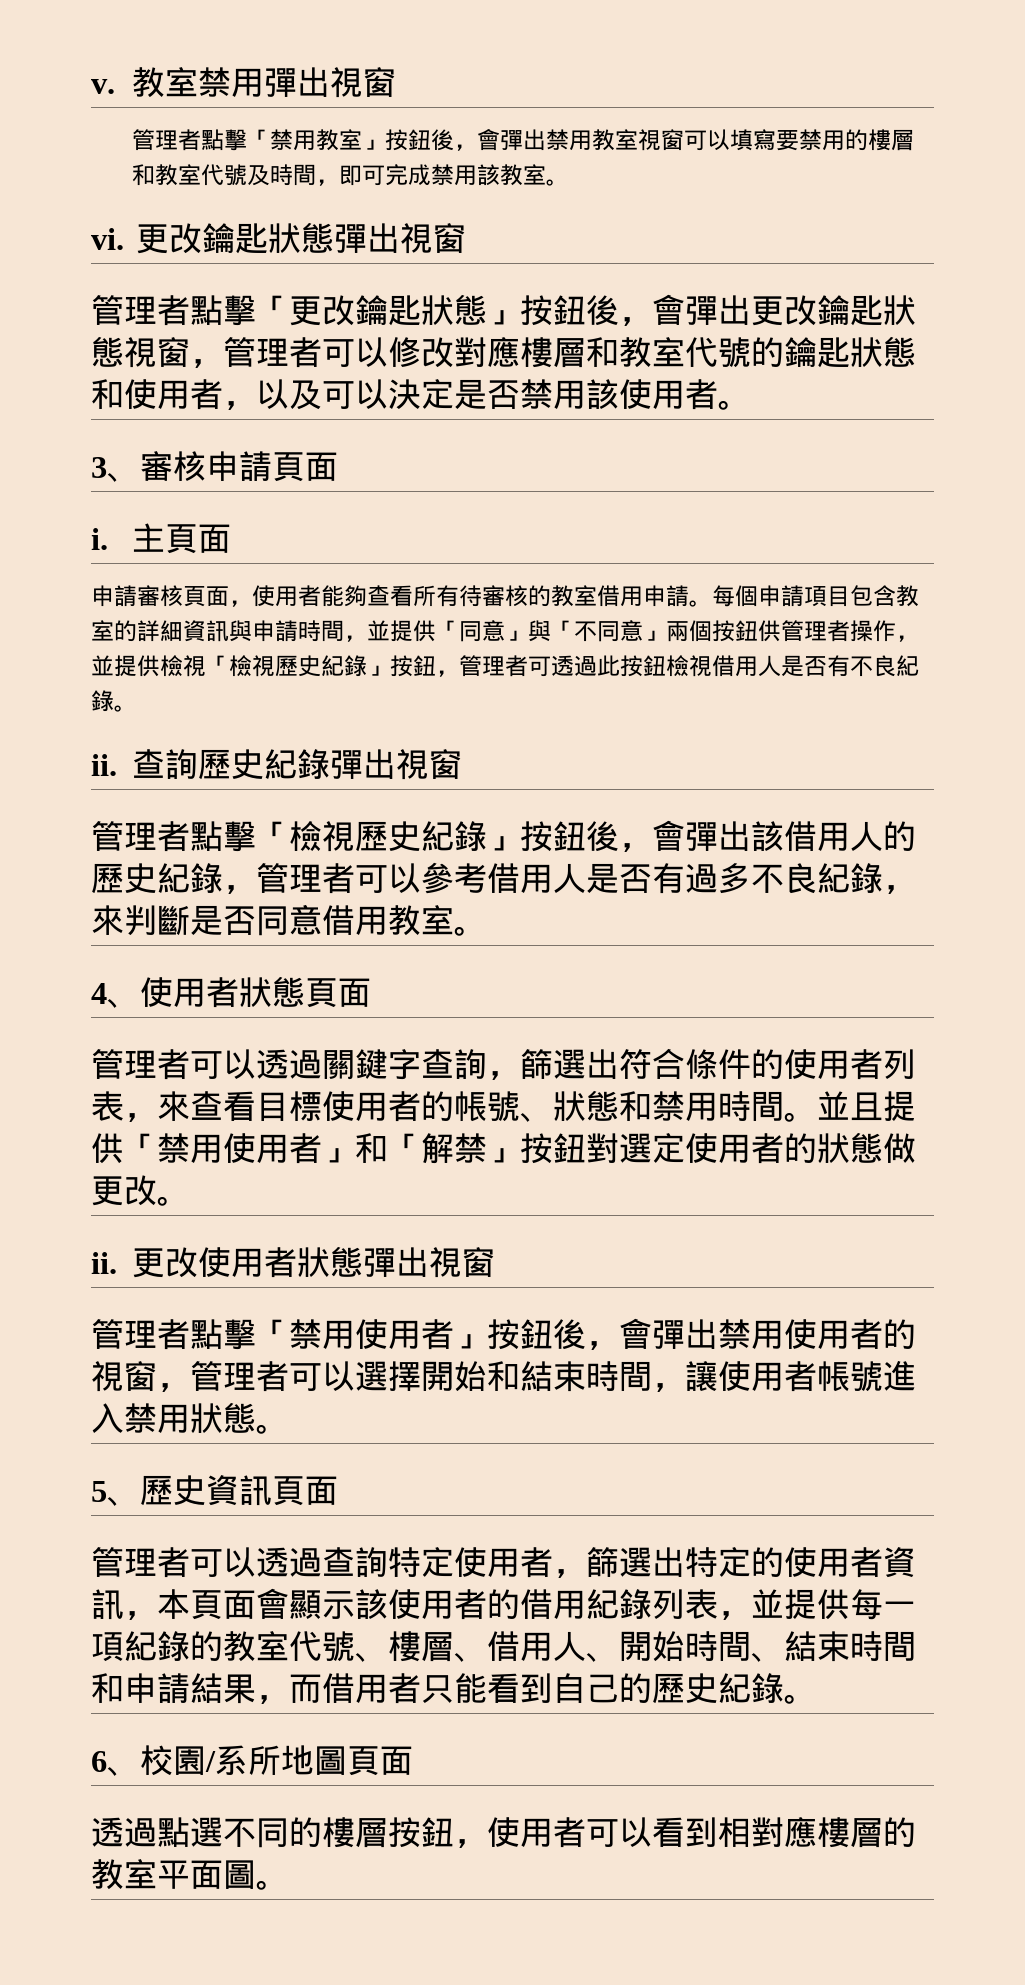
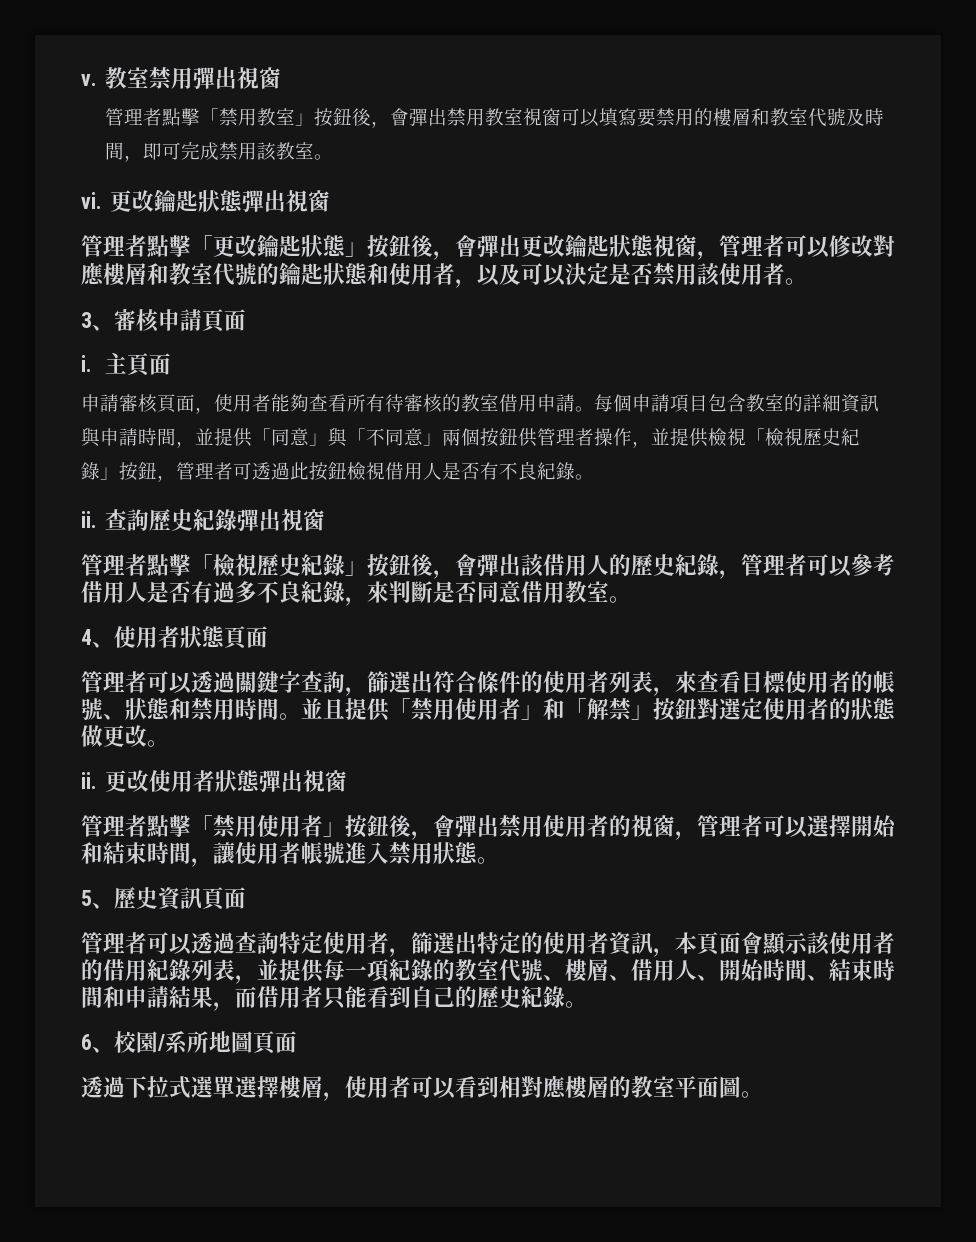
- 透過點選不同的樓層按鈕，使用者可以看到相對應樓層的教室平面圖。
+ 透過下拉式選單選擇樓層，使用者可以看到相對應樓層的教室平面圖。

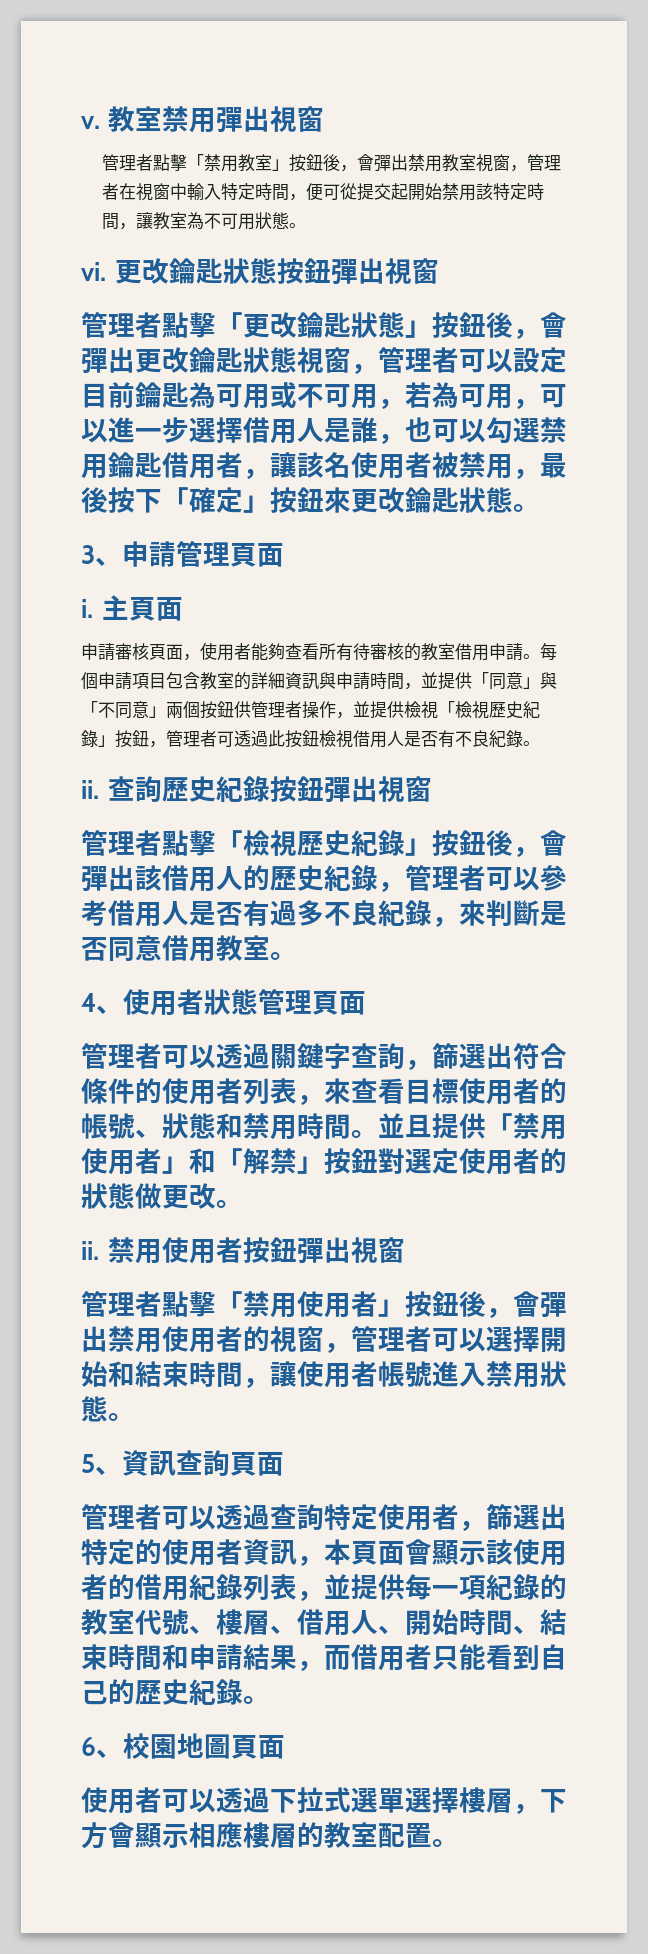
- 管理者點擊「禁用教室」按鈕後，會彈出禁用教室視窗可以填寫要禁用的樓層和教室代號及時間，即可完成禁用該教室。
+ 管理者點擊「禁用教室」按鈕後，會彈出禁用教室視窗，管理者在視窗中輸入特定時間，便可從提交起開始禁用該特定時間，讓教室為不可用狀態。
- 更改鑰匙狀態彈出視窗
+ 更改鑰匙狀態按鈕彈出視窗
- 管理者點擊「更改鑰匙狀態」按鈕後，會彈出更改鑰匙狀態視窗，管理者可以修改對應樓層和教室代號的鑰匙狀態和使用者，以及可以決定是否禁用該使用者。
+ 管理者點擊「更改鑰匙狀態」按鈕後，會彈出更改鑰匙狀態視窗，管理者可以設定目前鑰匙為可用或不可用，若為可用，可以進一步選擇借用人是誰，也可以勾選禁用鑰匙借用者，讓該名使用者被禁用，最後按下「確定」按鈕來更改鑰匙狀態。
- 3、審核申請頁面
+ 3、申請管理頁面
- 查詢歷史紀錄彈出視窗
+ 查詢歷史紀錄按鈕彈出視窗
- 4、使用者狀態頁面
+ 4、使用者狀態管理頁面
- 更改使用者狀態彈出視窗
+ 禁用使用者按鈕彈出視窗
- 5、歷史資訊頁面
+ 5、資訊查詢頁面
- 6、校園/系所地圖頁面
+ 6、校園地圖頁面
- 透過下拉式選單選擇樓層，使用者可以看到相對應樓層的教室平面圖。
+ 使用者可以透過下拉式選單選擇樓層，下方會顯示相應樓層的教室配置。

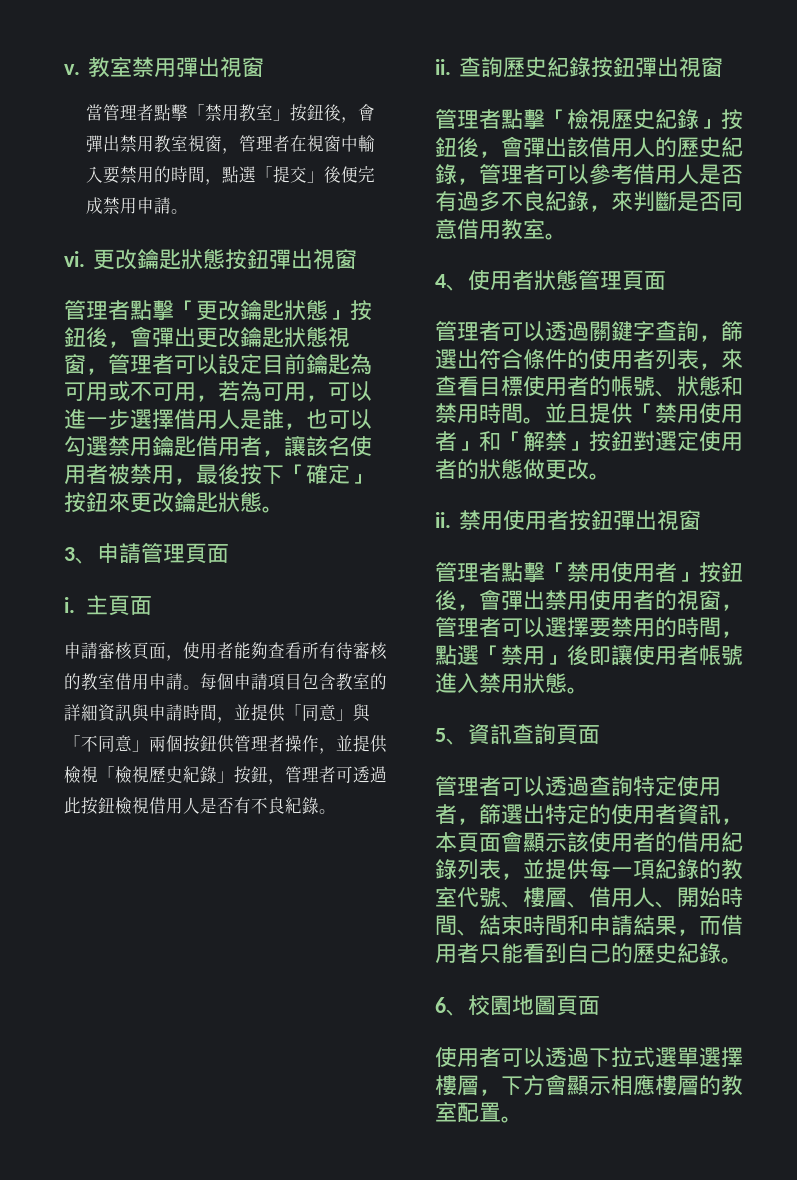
- 管理者點擊「禁用教室」按鈕後，會彈出禁用教室視窗，管理者在視窗中輸入特定時間，便可從提交起開始禁用該特定時間，讓教室為不可用狀態。
+ 當管理者點擊「禁用教室」按鈕後，會彈出禁用教室視窗，管理者在視窗中輸入要禁用的時間，點選「提交」後便完成禁用申請。
- 管理者點擊「禁用使用者」按鈕後，會彈出禁用使用者的視窗，管理者可以選擇開始和結束時間，讓使用者帳號進入禁用狀態。
+ 管理者點擊「禁用使用者」按鈕後，會彈出禁用使用者的視窗，管理者可以選擇要禁用的時間，點選「禁用」後即讓使用者帳號進入禁用狀態。

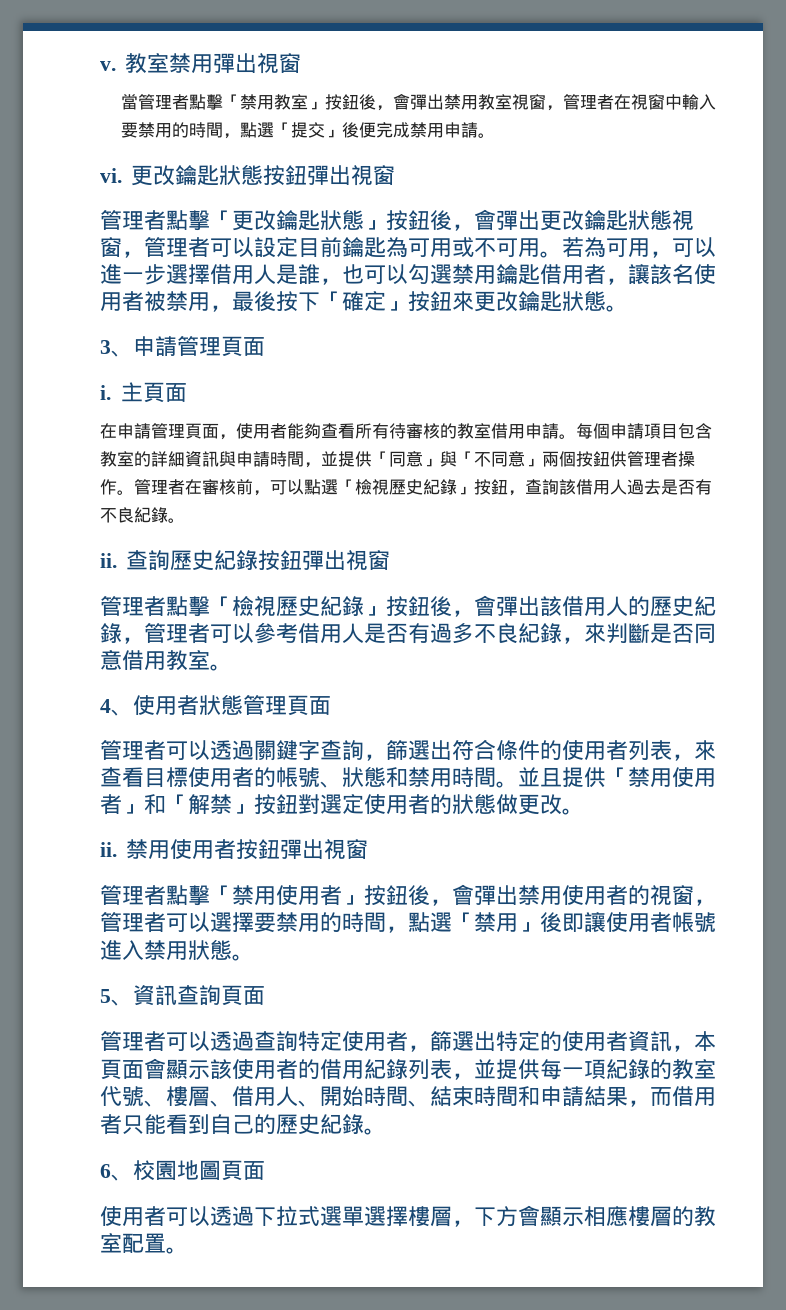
- 管理者點擊「更改鑰匙狀態」按鈕後，會彈出更改鑰匙狀態視窗，管理者可以設定目前鑰匙為可用或不可用，若為可用，可以進一步選擇借用人是誰，也可以勾選禁用鑰匙借用者，讓該名使用者被禁用，最後按下「確定」按鈕來更改鑰匙狀態。
+ 管理者點擊「更改鑰匙狀態」按鈕後，會彈出更改鑰匙狀態視窗，管理者可以設定目前鑰匙為可用或不可用。若為可用，可以進一步選擇借用人是誰，也可以勾選禁用鑰匙借用者，讓該名使用者被禁用，最後按下「確定」按鈕來更改鑰匙狀態。
- 申請審核頁面，使用者能夠查看所有待審核的教室借用申請。
+ 在申請管理頁面，使用者能夠查看所有待審核的教室借用申請。
- 每個申請項目包含教室的詳細資訊與申請時間，並提供「同意」與「不同意」兩個按鈕供管理者操作，並提供檢視「檢視歷史紀錄」按鈕，管理者可透過此按鈕檢視借用人是否有不良紀錄。
+ 每個申請項目包含教室的詳細資訊與申請時間，並提供「同意」與「不同意」兩個按鈕供管理者操作。管理者在審核前，可以點選「檢視歷史紀錄」按鈕，查詢該借用人過去是否有不良紀錄。

